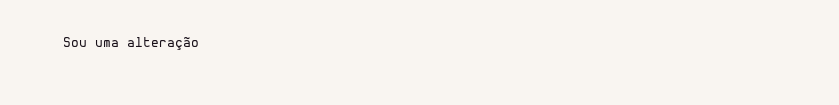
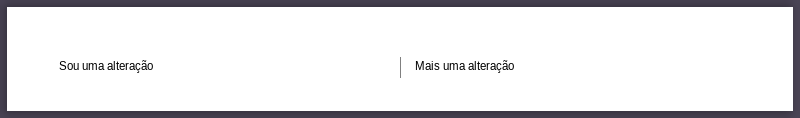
+ Mais uma alteração

